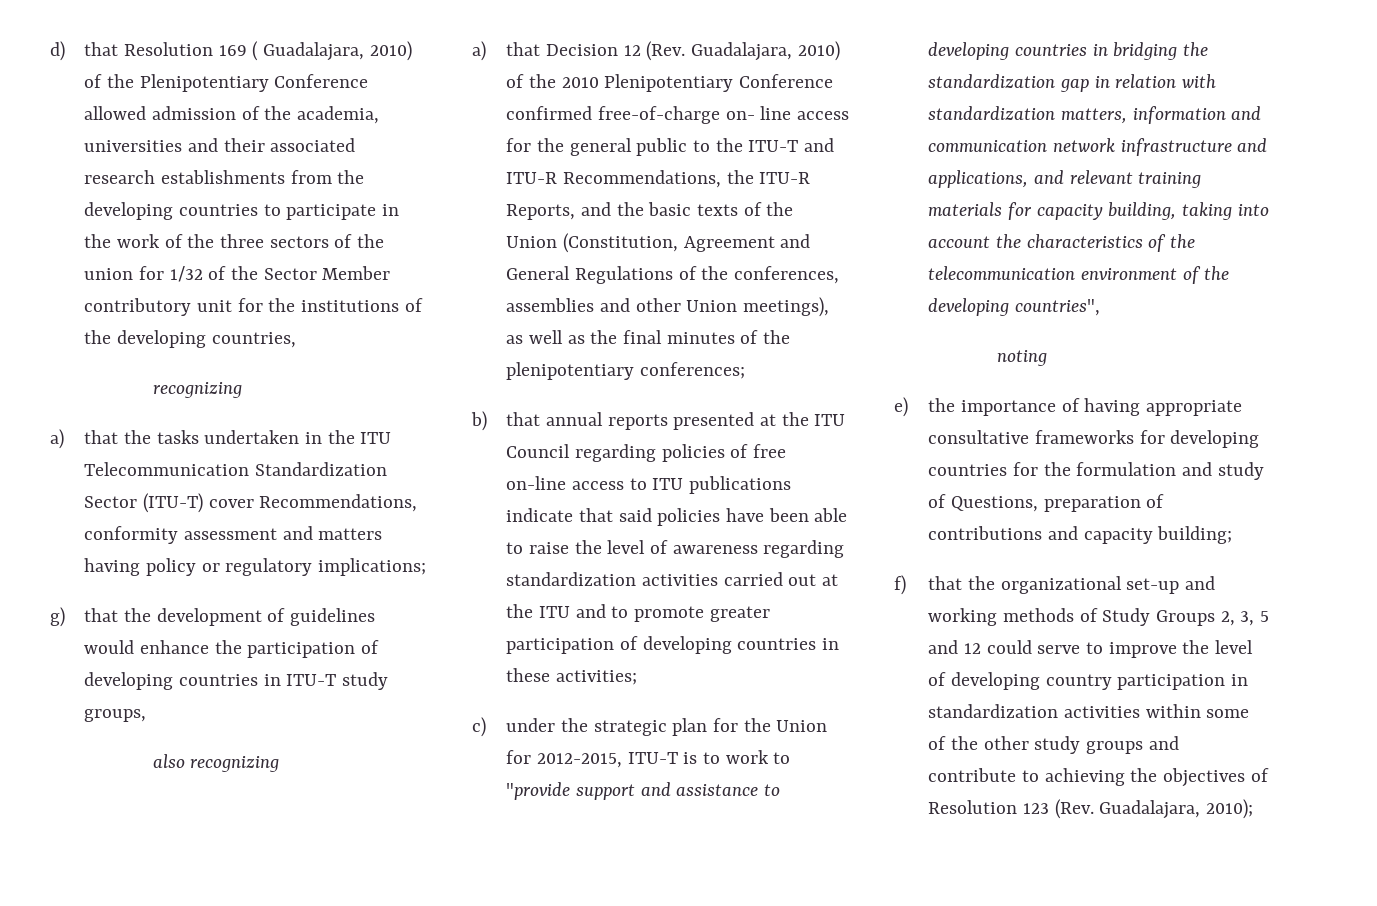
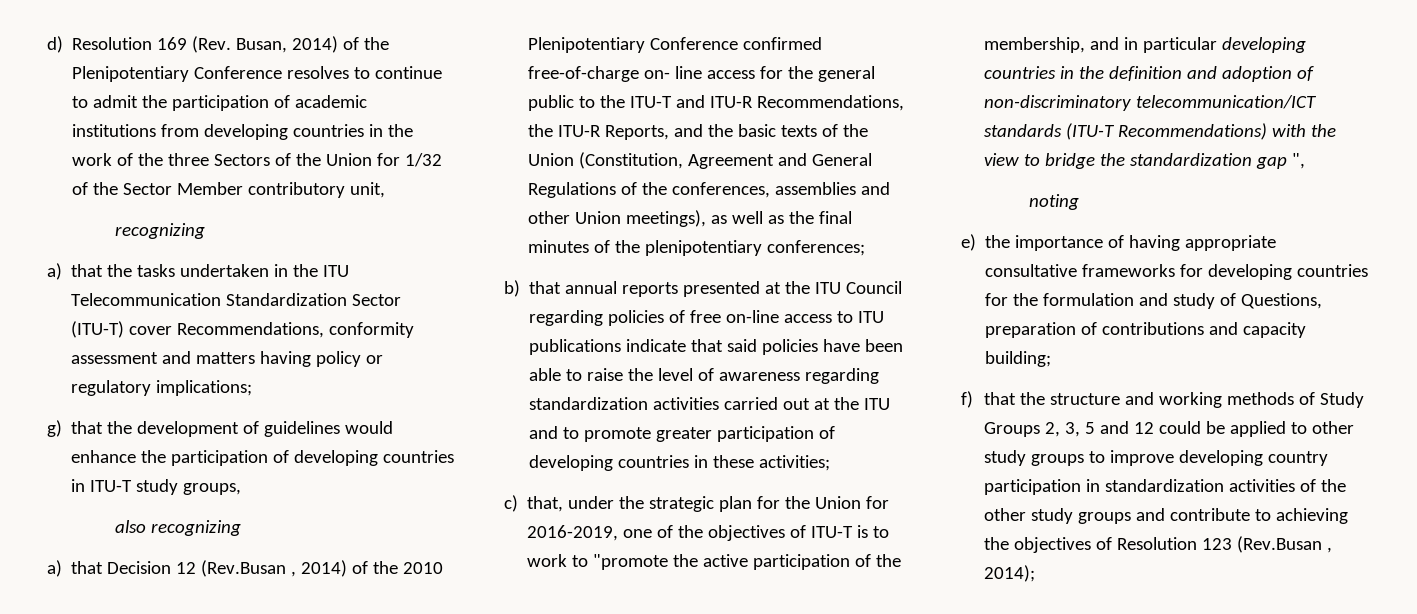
- d) that Resolution 169 ( Guadalajara, 2010) of the Plenipotentiary Conference allowed admission of the academia, universities and their associated research establishments from the developing countries to participate in the work of the three sectors of the union for 1/32 of the Sector Member contributory unit for the institutions of the developing countries,
+ d) Resolution 169 (Rev. Busan, 2014) of the Plenipotentiary Conference resolves to continue to admit the participation of academic institutions from developing countries in the work of the three Sectors of the Union for 1/32 of the Sector Member contributory unit,
- a) that Decision 12 (Rev. Guadalajara, 2010) of the 2010 Plenipotentiary Conference confirmed free-of-charge on- line access for the general public to the ITU-T and ITU-R Recommendations, the ITU-R Reports, and the basic texts of the Union (Constitution, Agreement and General Regulations of the conferences, assemblies and other Union meetings), as well as the final minutes of the plenipotentiary conferences;
+ a) that Decision 12 (Rev.Busan , 2014) of the 2010 Plenipotentiary Conference confirmed free-of-charge on- line access for the general public to the ITU-T and ITU-R Recommendations, the ITU-R Reports, and the basic texts of the Union (Constitution, Agreement and General Regulations of the conferences, assemblies and other Union meetings), as well as the final minutes of the plenipotentiary conferences;
- c) under the strategic plan for the Union for 2012-2015, ITU-T is to work to "provide support and assistance to developing countries in bridging the standardization gap in relation with standardization matters, information and communication network infrastructure and applications, and relevant training materials for capacity building, taking into account the characteristics of the telecommunication environment of the developing countries",
+ c) that, under the strategic plan for the Union for 2016-2019, one of the objectives of ITU-T is to work to "promote the active participation of the membership, and in particular developing countries in the definition and adoption of non-discriminatory telecommunication/ICT standards (ITU-T Recommendations) with the view to bridge the standardization gap ",
- f) that the organizational set-up and working methods of Study Groups 2, 3, 5 and 12 could serve to improve the level of developing country participation in standardization activities within some of the other study groups and contribute to achieving the objectives of Resolution 123 (Rev. Guadalajara, 2010);
+ f) that the structure and working methods of Study Groups 2, 3, 5 and 12 could be applied to other study groups to improve developing country participation in standardization activities of the other study groups and contribute to achieving the objectives of Resolution 123 (Rev.Busan , 2014);

